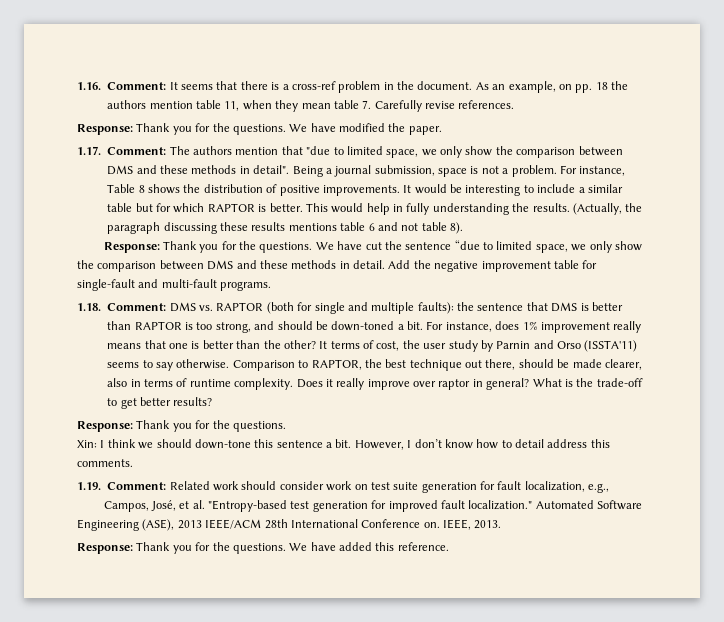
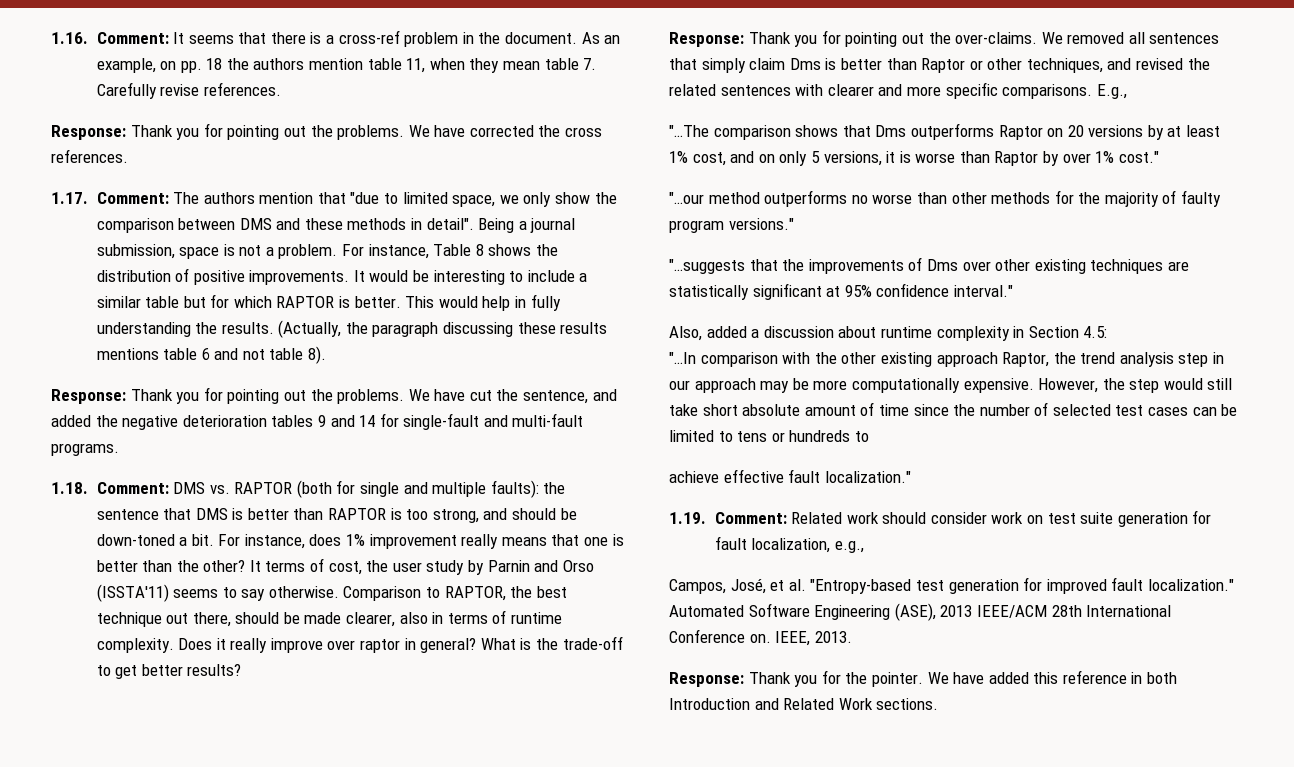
- Response: Thank you for the questions. We have modified the paper.
+ Response: Thank you for pointing out the problems. We have corrected the cross references.
- Response: Thank you for the questions. We have cut the sentence “due to limited space, we only show the comparison between DMS and these methods in detail. Add the negative improvement table for single-fault and multi-fault programs.
+ Response: Thank you for pointing out the problems. We have cut the sentence, and added the negative deterioration tables 9 and 14 for single-fault and multi-fault programs.
  What is the trade-off to get better results?
- Response: Thank you for the questions.
- Xin: I think we should down-tone this sentence a bit. However, I don’t know how to detail address this comments.
+ Response: Thank you for pointing out the over-claims. We removed all sentences that simply claim Dms is better than Raptor or other techniques, and revised the related sentences with clearer and more specific comparisons. E.g.,
+ "…The comparison shows that Dms outperforms Raptor on 20 versions by at least 1% cost, and on only 5 versions, it is worse than Raptor by over 1% cost."
+ "…our method outperforms no worse than other methods for the majority of faulty program versions."
+ "…suggests that the improvements of Dms over other existing techniques are statistically significant at 95% confidence interval."
+ Also, added a discussion about runtime complexity in Section 4.5:
+ "…In comparison with the other existing approach Raptor, the trend analysis step in our approach may be more computationally expensive. However, the step would still take short absolute amount of time since the number of selected test cases can be limited to tens or hundreds to
+ achieve effective fault localization."
  IEEE, 2013.
- Response: Thank you for the questions.
+ Response: Thank you for the pointer.
- We have added this reference.
+ We have added this reference in both Introduction and Related Work sections.

